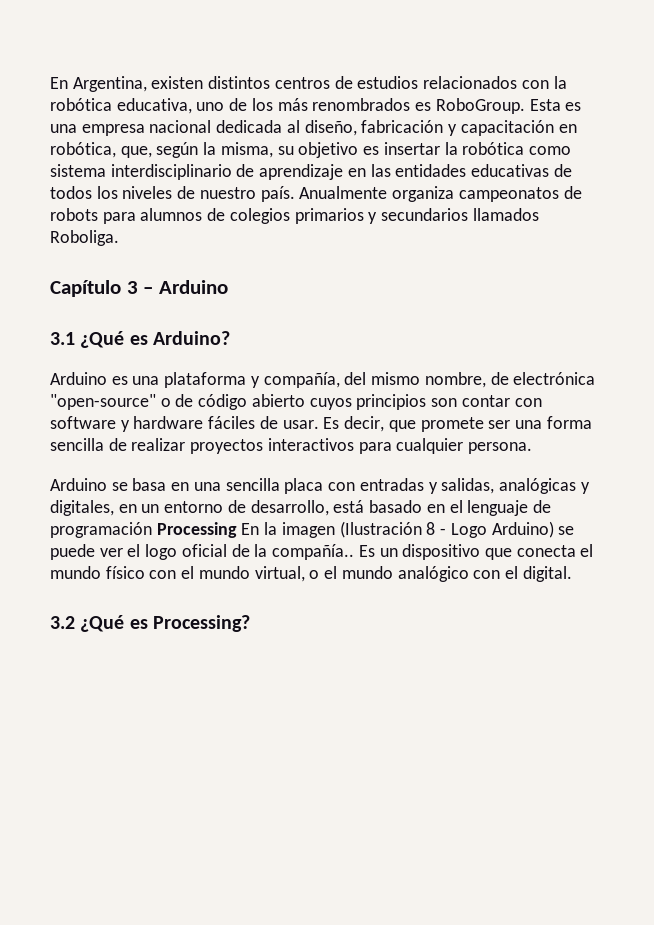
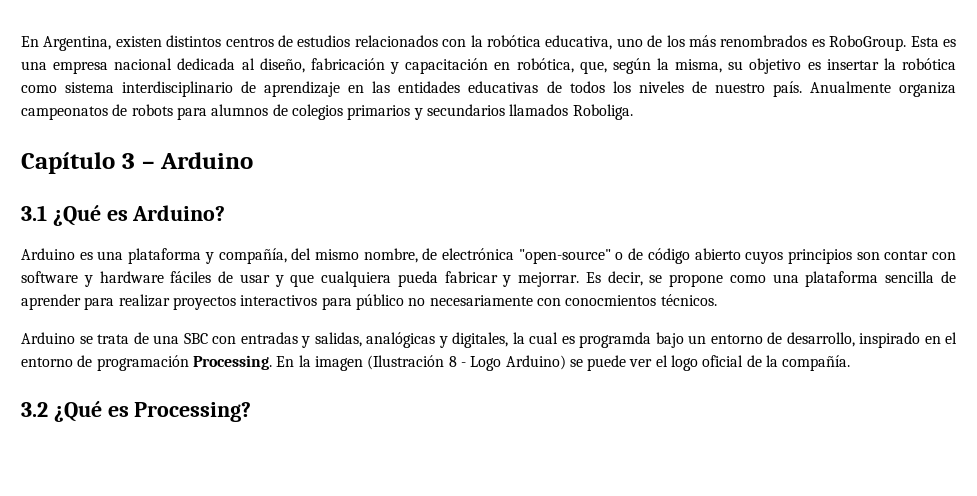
- Arduino es una plataforma y compañía, del mismo nombre, de electrónica "open-source" o de código abierto cuyos principios son contar con software y hardware fáciles de usar. Es decir, que promete ser una forma sencilla de realizar proyectos interactivos para cualquier persona.
- Arduino se basa en una sencilla placa con entradas y salidas, analógicas y digitales, en un entorno de desarrollo, está basado en el lenguaje de programación Processing En la imagen (Ilustración 8 - Logo Arduino) se puede ver el logo oficial de la compañía.. Es un dispositivo que conecta el mundo físico con el mundo virtual, o el mundo analógico con el digital.
+ Arduino es una plataforma y compañía, del mismo nombre, de electrónica "open-source" o de código abierto cuyos principios son contar con software y hardware fáciles de usar y que cualquiera pueda fabricar y mejorrar. Es decir, se propone como una plataforma sencilla de aprender para realizar proyectos interactivos para público no necesariamente con conocmientos técnicos.
+ Arduino se trata de una SBC con entradas y salidas, analógicas y digitales, la cual es programda bajo un entorno de desarrollo, inspirado en el entorno de programación Processing. En la imagen (Ilustración 8 - Logo Arduino) se puede ver el logo oficial de la compañía.

